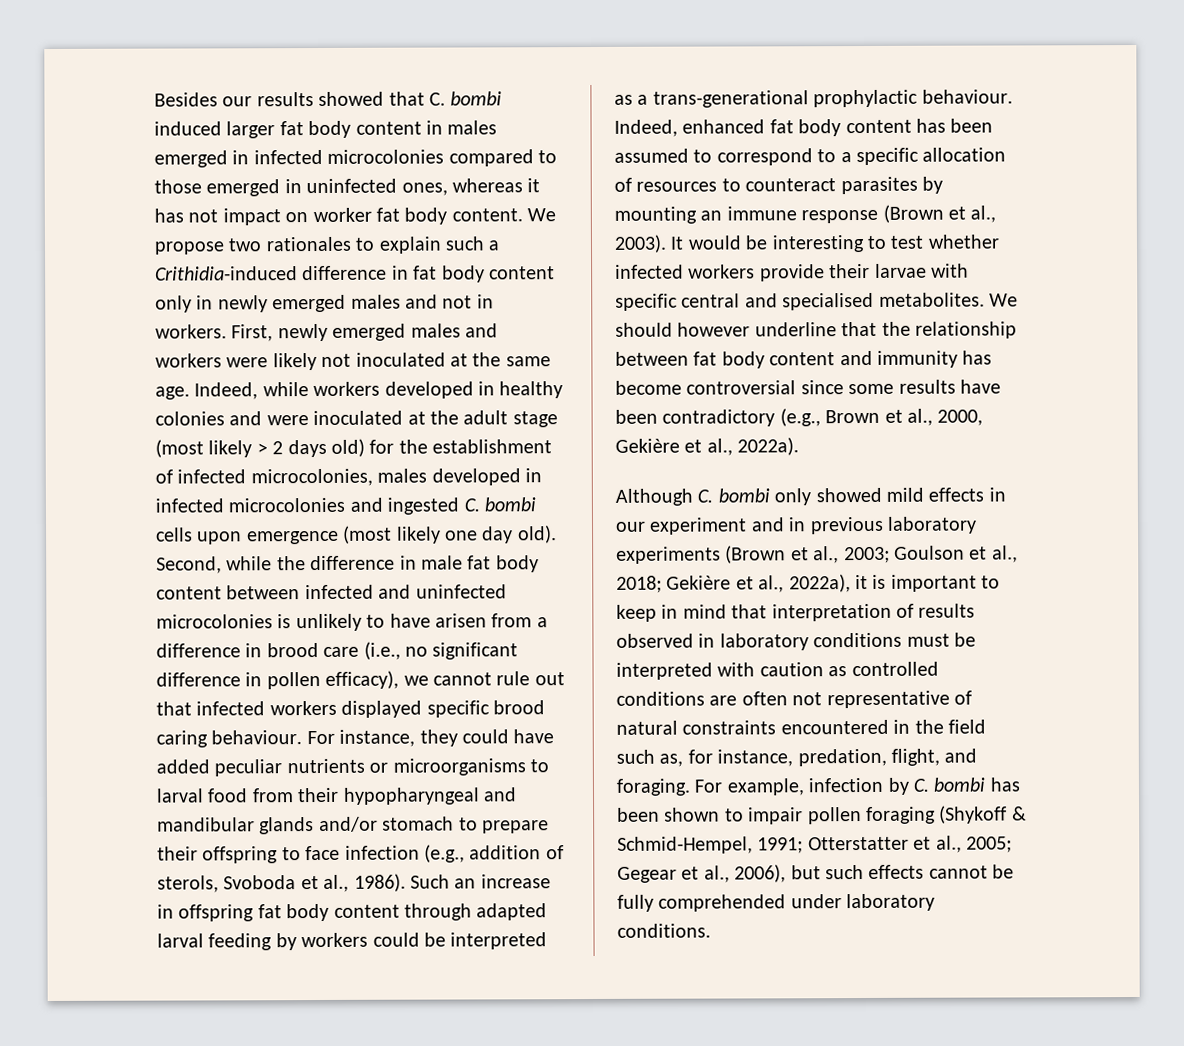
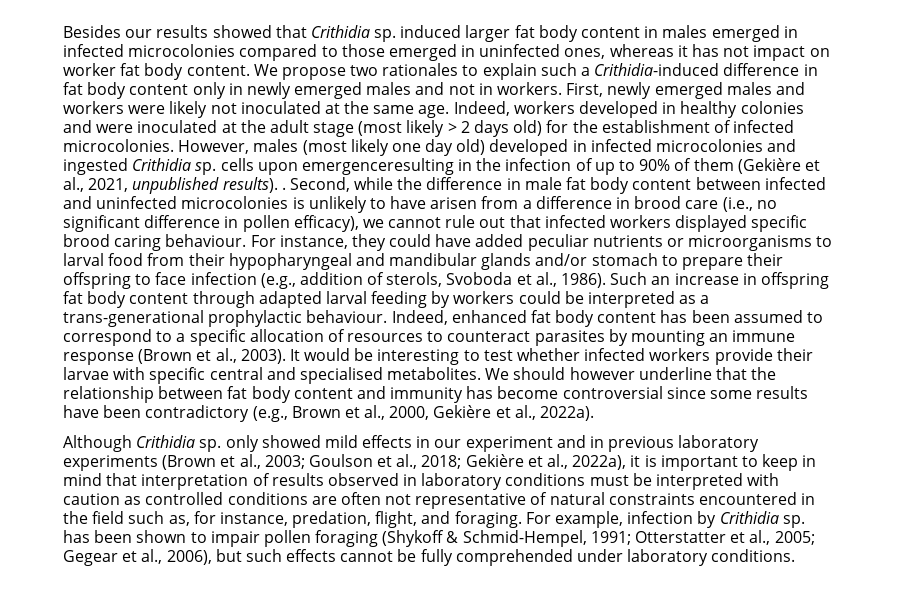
- Besides our results showed that C. bombi induced larger fat body content in males emerged in infected microcolonies compared to those emerged in uninfected ones, whereas it has not impact on worker fat body content.
+ Besides our results showed that Crithidia sp. induced larger fat body content in males emerged in infected microcolonies compared to those emerged in uninfected ones, whereas it has not impact on worker fat body content.
- Indeed, while workers developed in healthy colonies and were inoculated at the adult stage (most likely > 2 days old) for the establishment of infected microcolonies, males developed in infected microcolonies and ingested C. bombi cells upon emergence (most likely one day old).
+ Indeed, workers developed in healthy colonies and were inoculated at the adult stage (most likely > 2 days old) for the establishment of infected microcolonies. However, males (most likely one day old) developed in infected microcolonies and ingested Crithidia sp. cells upon emergenceresulting in the infection of up to 90% of them (Gekière et al., 2021, unpublished results). .
- Although C. bombi only showed mild effects in our experiment and in previous laboratory experiments (Brown et al., 2003;
+ Although Crithidia sp. only showed mild effects in our experiment and in previous laboratory experiments (Brown et al., 2003;
- For example, infection by C. bombi has been shown to impair pollen foraging (Shykoff & Schmid-Hempel, 1991; Otterstatter et al., 2005; Gegear et al., 2006), but such effects cannot be fully comprehended under laboratory conditions.
+ For example, infection by Crithidia sp. has been shown to impair pollen foraging (Shykoff & Schmid-Hempel, 1991; Otterstatter et al., 2005; Gegear et al., 2006), but such effects cannot be fully comprehended under laboratory conditions.

